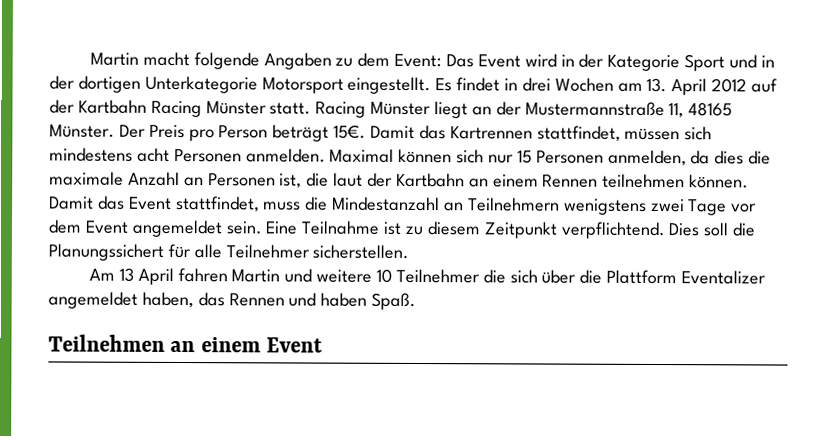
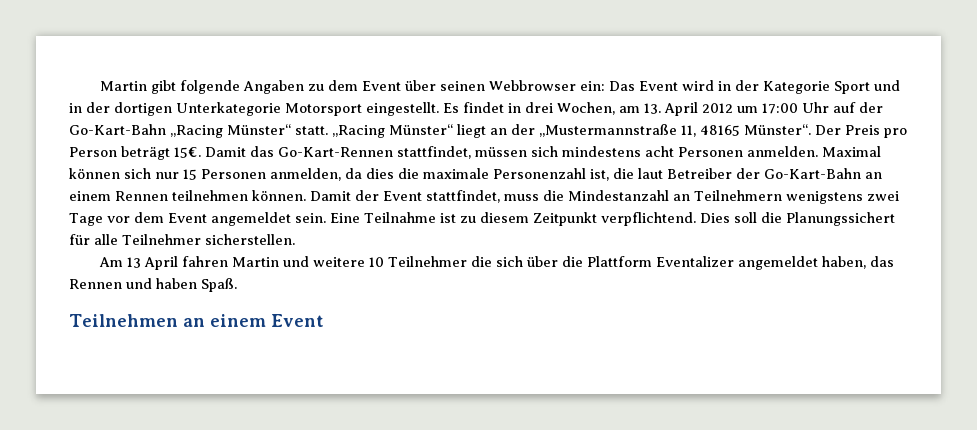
- Martin macht folgende Angaben zu dem Event: Das Event wird in der Kategorie Sport und in der dortigen Unterkategorie Motorsport eingestellt.
+ Martin gibt folgende Angaben zu dem Event über seinen Webbrowser ein: Das Event wird in der Kategorie Sport und in der dortigen Unterkategorie Motorsport eingestellt.
- Es findet in drei Wochen am 13. April 2012 auf der Kartbahn Racing Münster statt. Racing Münster liegt an der Mustermannstraße 11, 48165 Münster.
+ Es findet in drei Wochen, am 13. April 2012 um 17:00 Uhr auf der Go-Kart-Bahn „Racing Münster“ statt. „Racing Münster“ liegt an der „Mustermannstraße 11, 48165 Münster“.
- Damit das Kartrennen stattfindet, müssen sich mindestens acht Personen anmelden.
+ Damit das Go-Kart-Rennen stattfindet, müssen sich mindestens acht Personen anmelden.
- Maximal können sich nur 15 Personen anmelden, da dies die maximale Anzahl an Personen ist, die laut der Kartbahn an einem Rennen teilnehmen können.
+ Maximal können sich nur 15 Personen anmelden, da dies die maximale Personenzahl ist, die laut Betreiber der Go-Kart-Bahn an einem Rennen teilnehmen können.
- Damit das Event stattfindet, muss die Mindestanzahl an Teilnehmern wenigstens zwei Tage vor dem Event angemeldet sein.
+ Damit der Event stattfindet, muss die Mindestanzahl an Teilnehmern wenigstens zwei Tage vor dem Event angemeldet sein.

